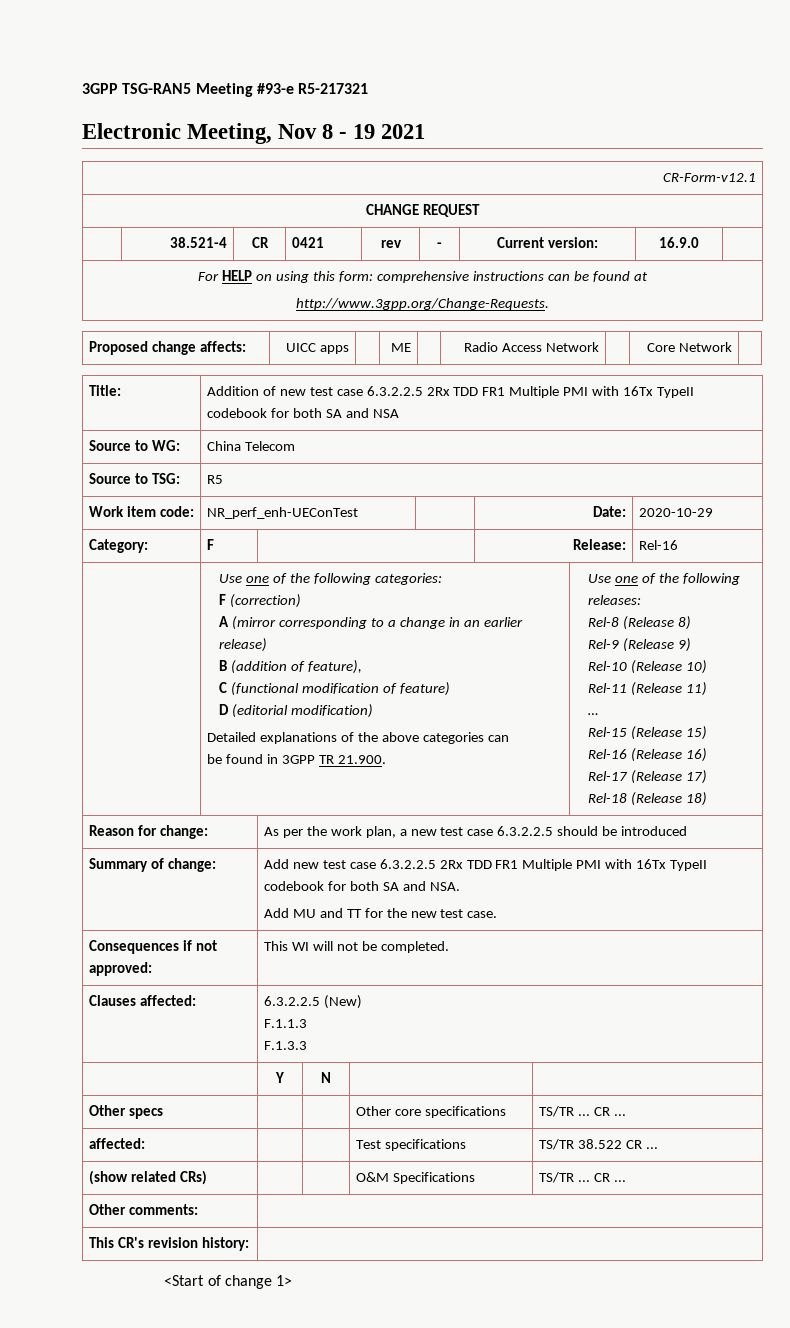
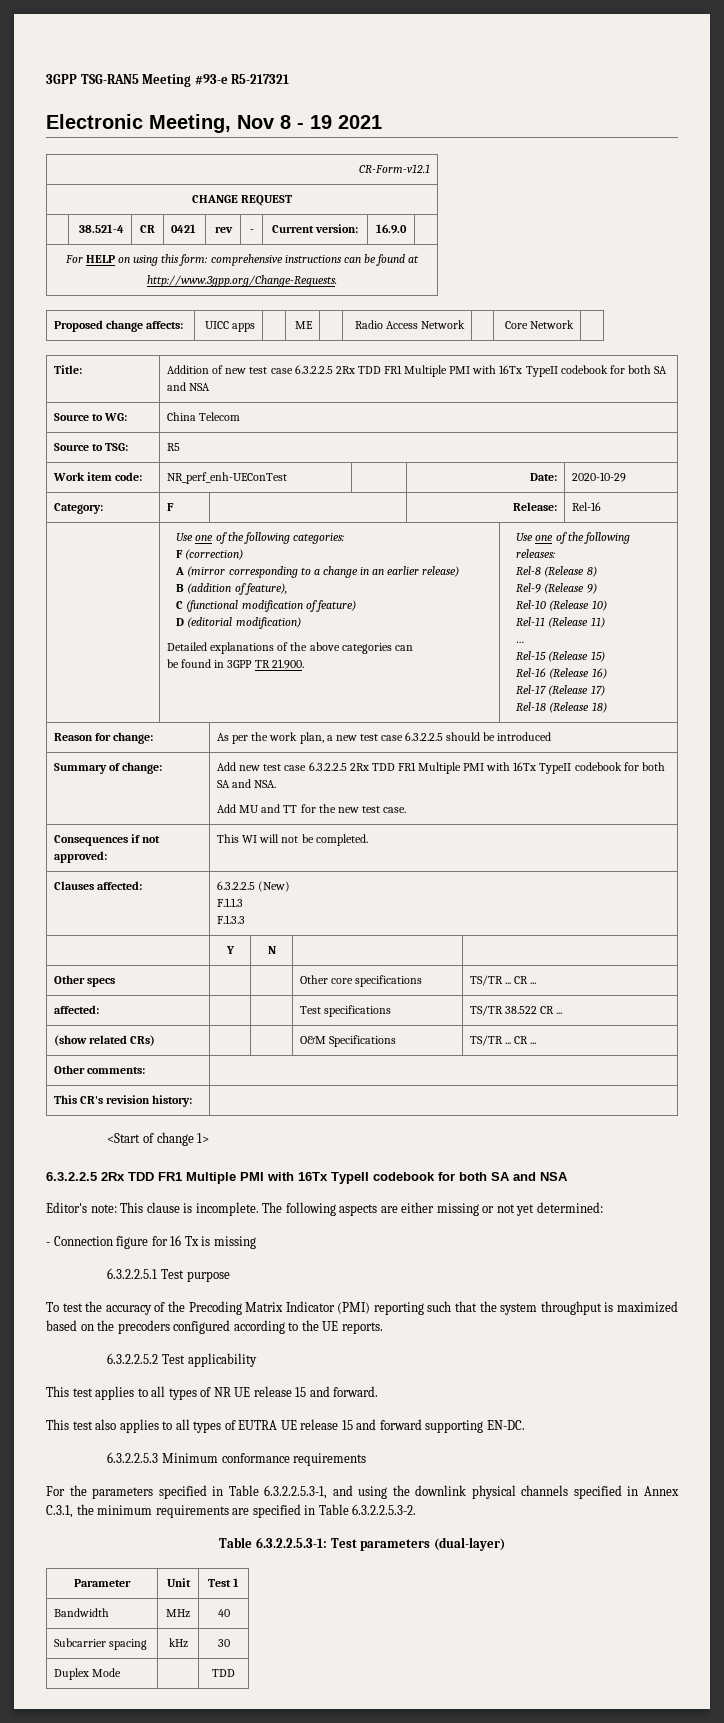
  <Start of change 1>
+ 6.3.2.2.5 2Rx TDD FR1 Multiple PMI with 16Tx TypeII codebook for both SA and NSA
+ Editor's note: This clause is incomplete. The following aspects are either missing or not yet determined:
+ - Connection figure for 16 Tx is missing
+ 6.3.2.2.5.1 Test purpose
+ To test the accuracy of the Precoding Matrix Indicator (PMI) reporting such that the system throughput is maximized based on the precoders configured according to the UE reports.
+ 6.3.2.2.5.2 Test applicability
+ This test applies to all types of NR UE release 15 and forward.
+ This test also applies to all types of EUTRA UE release 15 and forward supporting EN-DC.
+ 6.3.2.2.5.3 Minimum conformance requirements
+ For the parameters specified in Table 6.3.2.2.5.3-1, and using the downlink physical channels specified in Annex C.3.1, the minimum requirements are specified in Table 6.3.2.2.5.3-2.
+ Table 6.3.2.2.5.3-1: Test parameters (dual-layer)
+ Parameter | Unit | Test 1
+ Bandwidth | MHz | 40
+ Subcarrier spacing | kHz | 30
+ Duplex Mode | | TDD

